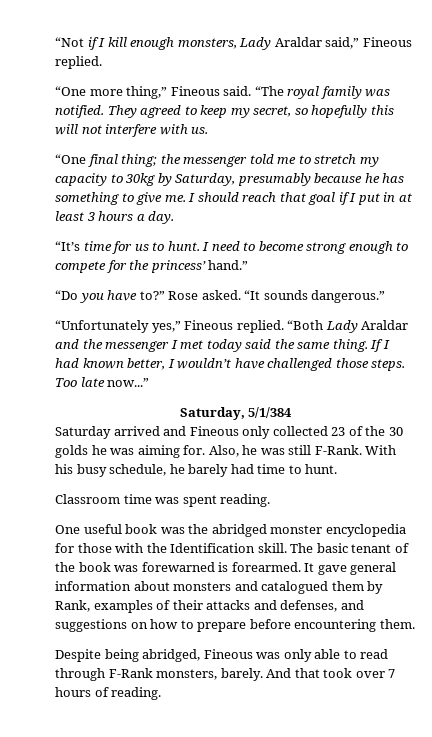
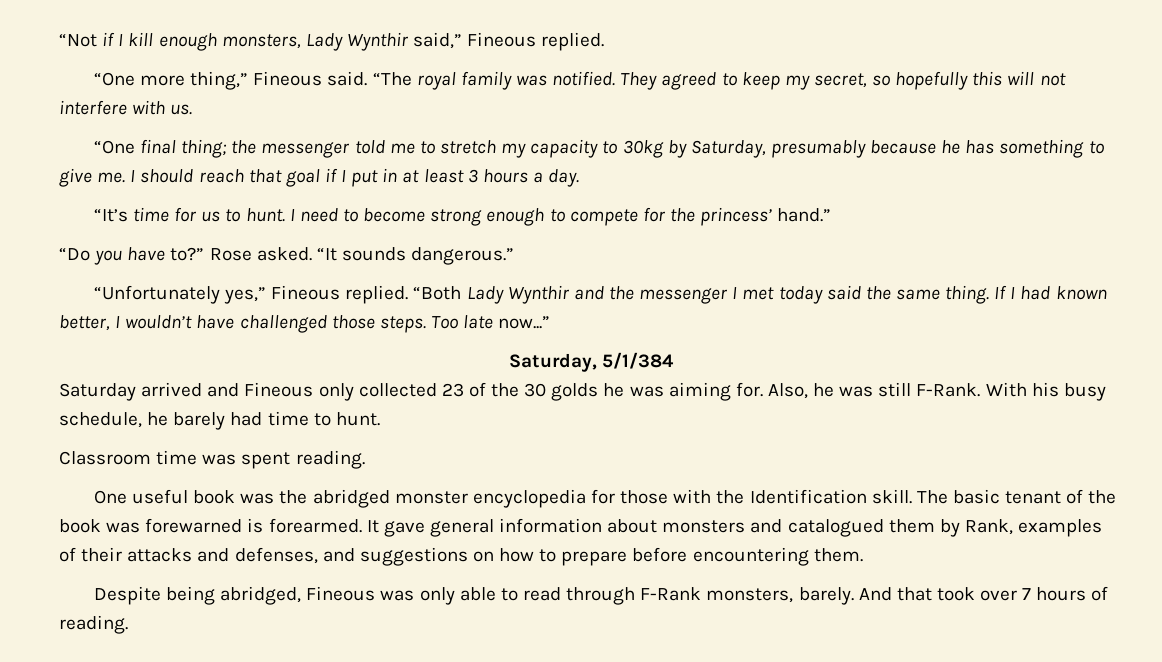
- “Not if I kill enough monsters, Lady Araldar said,” Fineous replied.
+ “Not if I kill enough monsters, Lady Wynthir said,” Fineous replied.
- “Both Lady Araldar and the messenger I met today said the same thing.
+ “Both Lady Wynthir and the messenger I met today said the same thing.

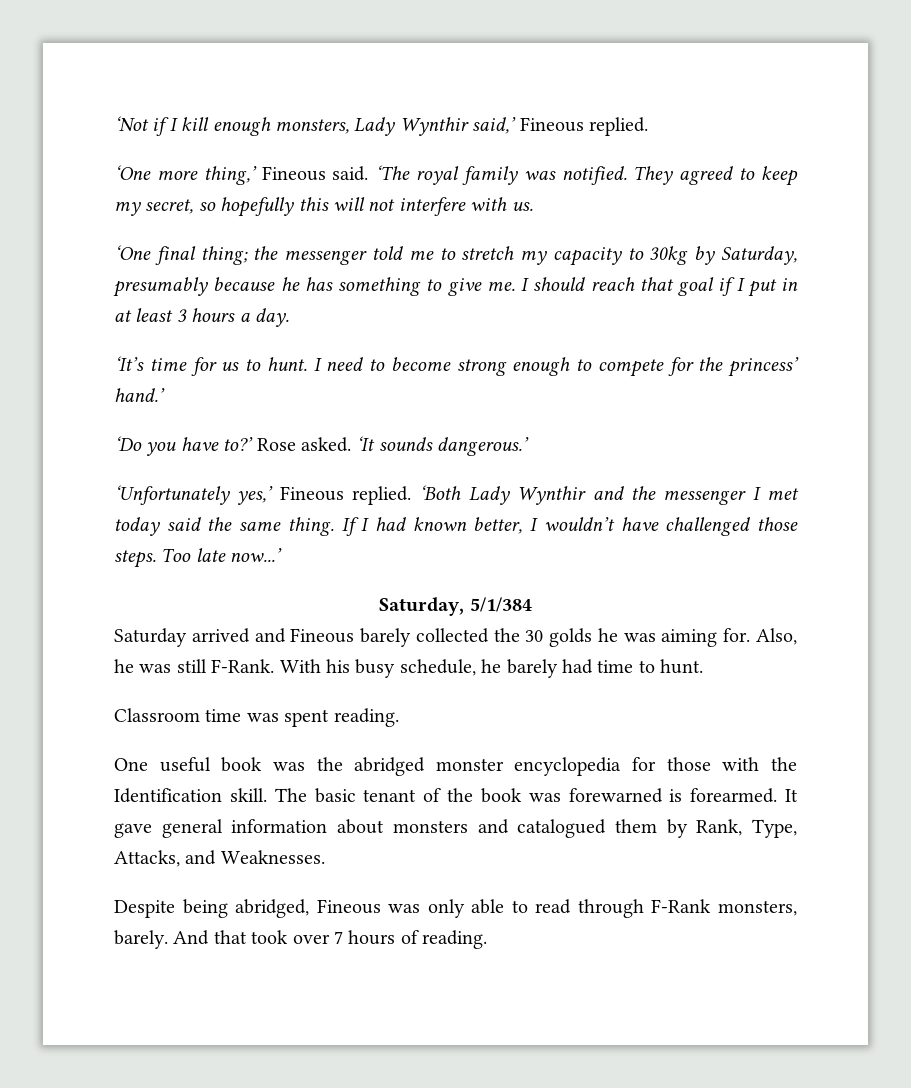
- “Not if I kill enough monsters, Lady Wynthir said,” Fineous replied.
+ ‘Not if I kill enough monsters, Lady Wynthir said,’ Fineous replied.
- “One more thing,” Fineous said.
+ ‘One more thing,’ Fineous said.
- “The royal family was notified.
+ ‘The royal family was notified.
- “One final thing; the messenger told me to stretch my capacity to 30kg by Saturday, presumably because he has something to give me.
+ ‘One final thing; the messenger told me to stretch my capacity to 30kg by Saturday, presumably because he has something to give me.
- “It’s time for us to hunt.
+ ‘It’s time for us to hunt.
- I need to become strong enough to compete for the princess’ hand.”
- “Do you have to?”
+ I need to become strong enough to compete for the princess’ hand.’
+ ‘Do you have to?’
- “It sounds dangerous.”
- “Unfortunately yes,” Fineous replied. “Both Lady Wynthir and the messenger I met today said the same thing.
+ ‘It sounds dangerous.’
+ ‘Unfortunately yes,’ Fineous replied. ‘Both Lady Wynthir and the messenger I met today said the same thing.
- Too late now...”
+ Too late now...’
- Saturday arrived and Fineous only collected 23 of the 30 golds he was aiming for.
+ Saturday arrived and Fineous barely collected the 30 golds he was aiming for.
- It gave general information about monsters and catalogued them by Rank, examples of their attacks and defenses, and suggestions on how to prepare before encountering them.
+ It gave general information about monsters and catalogued them by Rank, Type, Attacks, and Weaknesses.

